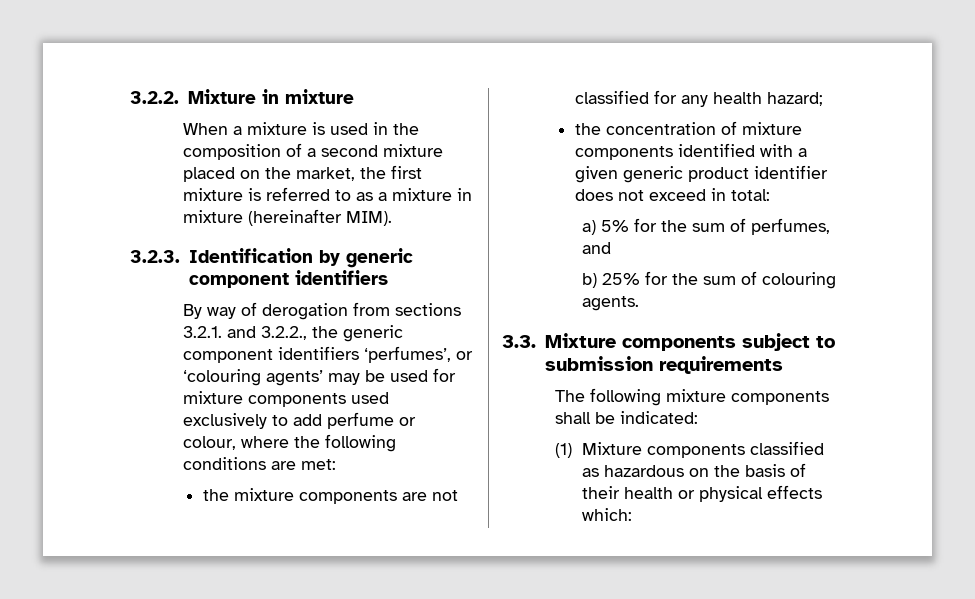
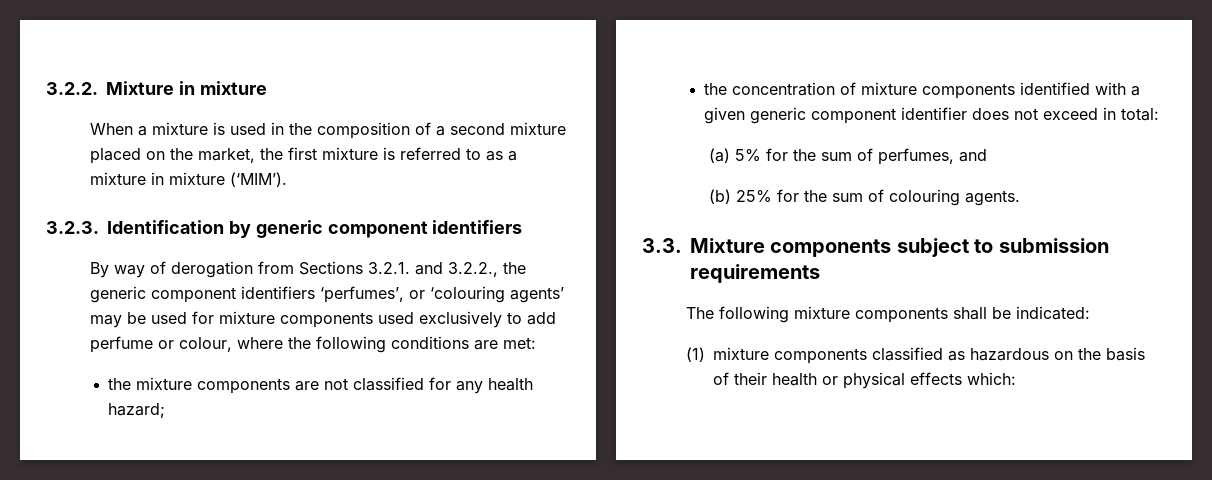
- When a mixture is used in the composition of a second mixture placed on the market, the first mixture is referred to as a mixture in mixture (hereinafter MIM).
+ When a mixture is used in the composition of a second mixture placed on the market, the first mixture is referred to as a mixture in mixture (‘MIM’).
- By way of derogation from sections 3.2.1. and 3.2.2., the generic component identifiers ‘perfumes’, or ‘colouring agents’ may be used for mixture components used exclusively to add perfume or colour, where the following conditions are met:
+ By way of derogation from Sections 3.2.1. and 3.2.2., the generic component identifiers ‘perfumes’, or ‘colouring agents’ may be used for mixture components used exclusively to add perfume or colour, where the following conditions are met:
- the concentration of mixture components identified with a given generic product identifier does not exceed in total:
+ the concentration of mixture components identified with a given generic component identifier does not exceed in total:
- a) 5% for the sum of perfumes, and
+ (a) 5% for the sum of perfumes, and
- b) 25% for the sum of colouring agents.
+ (b) 25% for the sum of colouring agents.
- (1) Mixture components classified as hazardous on the basis of their health or physical effects which:
+ (1) mixture components classified as hazardous on the basis of their health or physical effects which:

